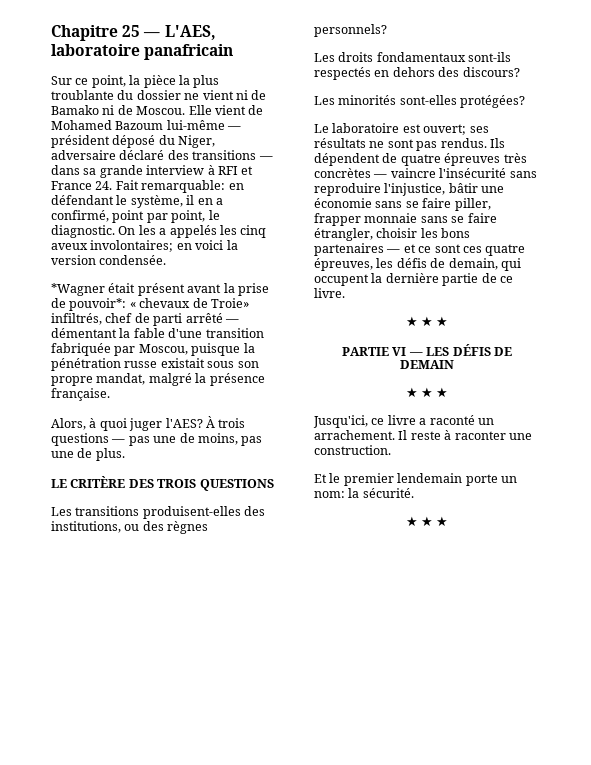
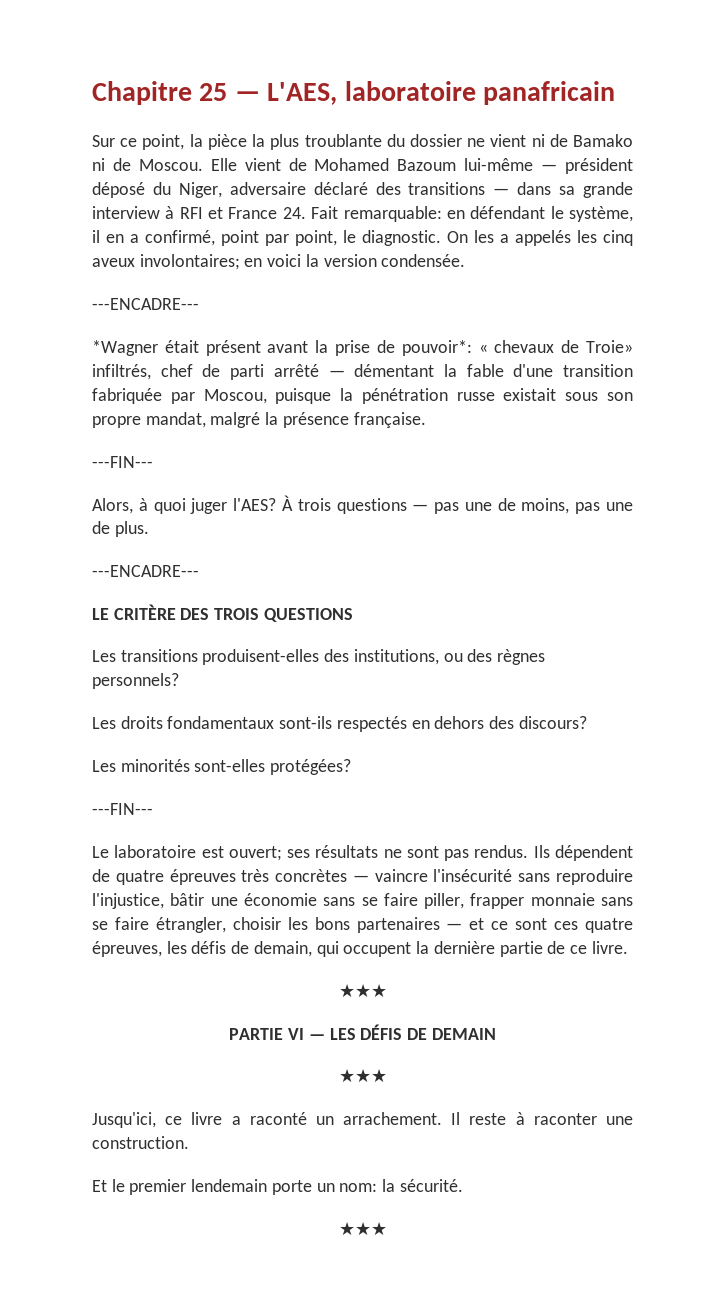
  On les a appelés les cinq aveux involontaires; en voici la version condensée.
+ ---ENCADRE---
  *Wagner était présent avant la prise de pouvoir*: « chevaux de Troie» infiltrés, chef de parti arrêté — démentant la fable d'une transition fabriquée par Moscou, puisque la pénétration russe existait sous son propre mandat, malgré la présence française.
+ ---FIN---
  À trois questions — pas une de moins, pas une de plus.
+ ---ENCADRE---
  Les minorités sont-elles protégées?
+ ---FIN---
  Ils dépendent de quatre épreuves très concrètes — vaincre l'insécurité sans reproduire l'injustice, bâtir une économie sans se faire piller, frapper monnaie sans se faire étrangler, choisir les bons partenaires — et ce sont ces quatre épreuves, les défis de demain, qui occupent la dernière partie de ce livre.
- ★ ★ ★
+ ★★★
  PARTIE VI — LES DÉFIS DE DEMAIN
- ★ ★ ★
+ ★★★
  Et le premier lendemain porte un nom: la sécurité.
- ★ ★ ★
+ ★★★

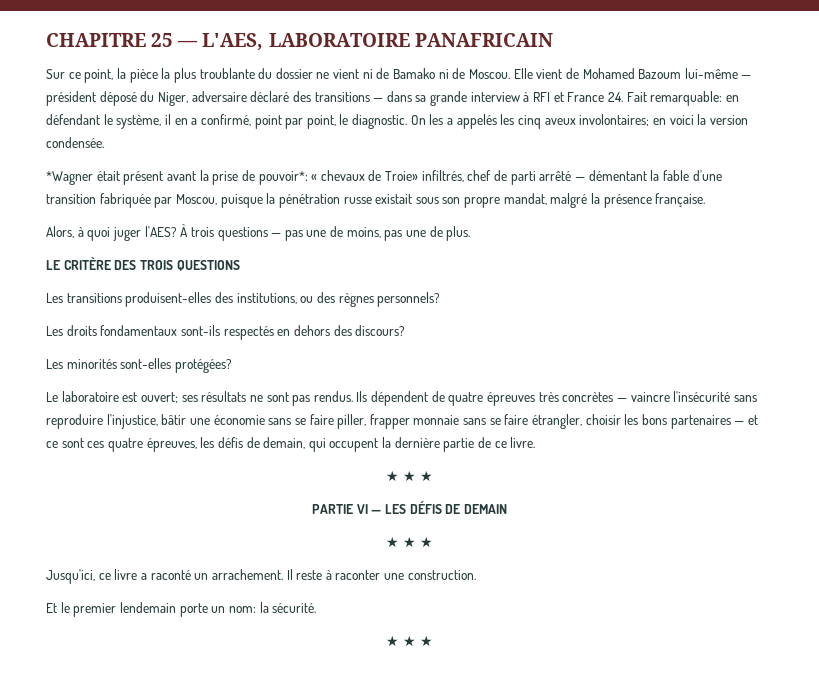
- Chapitre 25 — L'AES, laboratoire panafricain
+ CHAPITRE 25 — L'AES, LABORATOIRE PANAFRICAIN
  On les a appelés les cinq aveux involontaires; en voici la version condensée.
- ---ENCADRE---
  *Wagner était présent avant la prise de pouvoir*: « chevaux de Troie» infiltrés, chef de parti arrêté — démentant la fable d'une transition fabriquée par Moscou, puisque la pénétration russe existait sous son propre mandat, malgré la présence française.
- ---FIN---
  À trois questions — pas une de moins, pas une de plus.
- ---ENCADRE---
  Les minorités sont-elles protégées?
- ---FIN---
  Ils dépendent de quatre épreuves très concrètes — vaincre l'insécurité sans reproduire l'injustice, bâtir une économie sans se faire piller, frapper monnaie sans se faire étrangler, choisir les bons partenaires — et ce sont ces quatre épreuves, les défis de demain, qui occupent la dernière partie de ce livre.
- ★★★
+ ★ ★ ★
  PARTIE VI — LES DÉFIS DE DEMAIN
- ★★★
+ ★ ★ ★
  Et le premier lendemain porte un nom: la sécurité.
- ★★★
+ ★ ★ ★

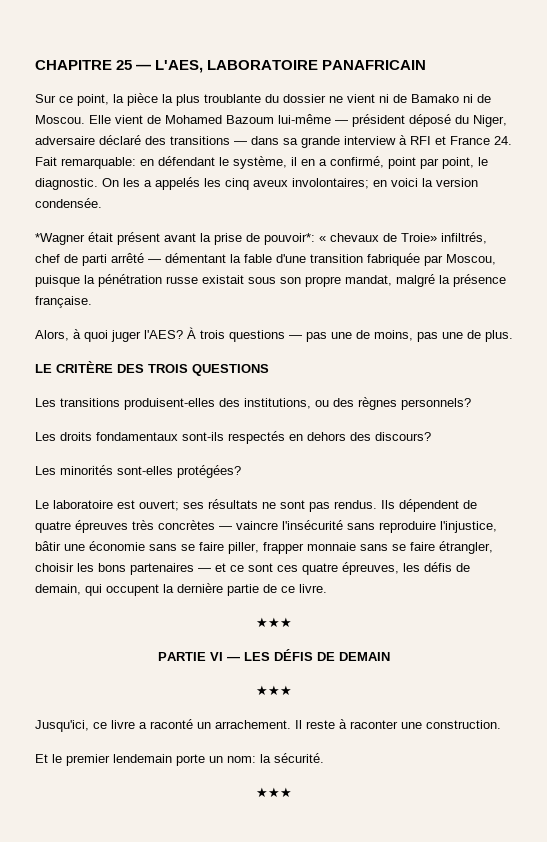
  Ils dépendent de quatre épreuves très concrètes — vaincre l'insécurité sans reproduire l'injustice, bâtir une économie sans se faire piller, frapper monnaie sans se faire étrangler, choisir les bons partenaires — et ce sont ces quatre épreuves, les défis de demain, qui occupent la dernière partie de ce livre.
- ★ ★ ★
+ ★★★
  PARTIE VI — LES DÉFIS DE DEMAIN
- ★ ★ ★
+ ★★★
  Et le premier lendemain porte un nom: la sécurité.
- ★ ★ ★
+ ★★★

